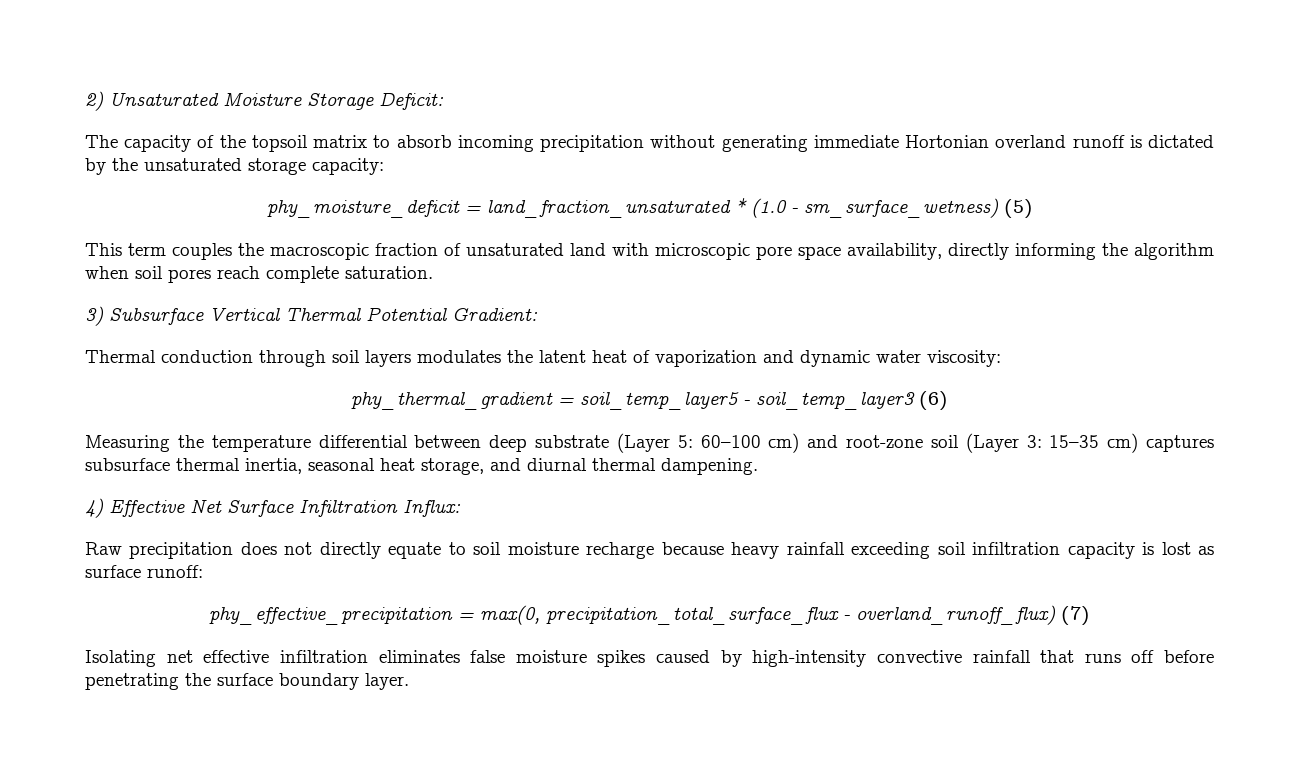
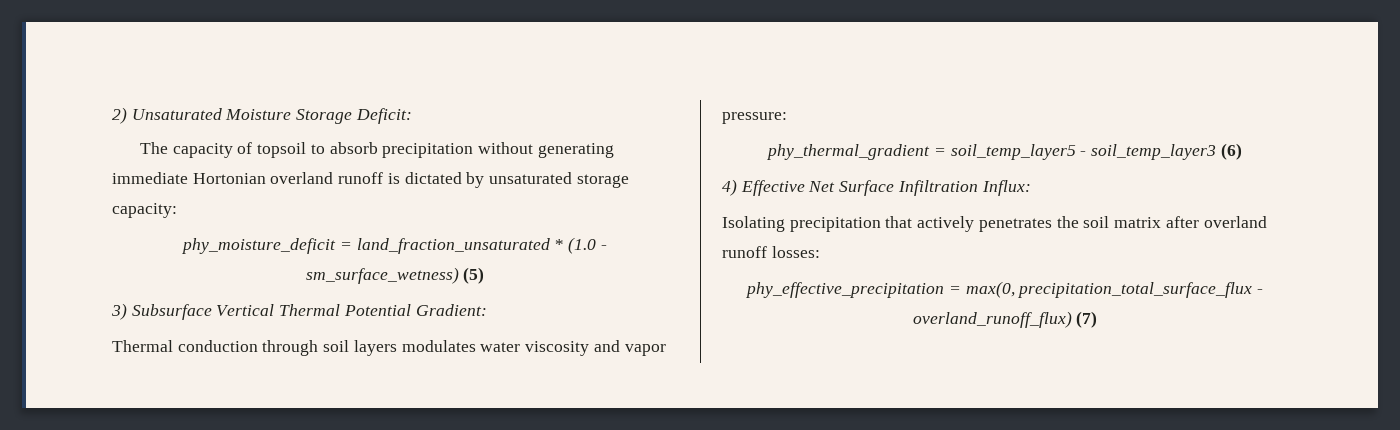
- The capacity of the topsoil matrix to absorb incoming precipitation without generating immediate Hortonian overland runoff is dictated by the unsaturated storage capacity:
+ The capacity of topsoil to absorb precipitation without generating immediate Hortonian overland runoff is dictated by unsaturated storage capacity:
- This term couples the macroscopic fraction of unsaturated land with microscopic pore space availability, directly informing the algorithm when soil pores reach complete saturation.
- Thermal conduction through soil layers modulates the latent heat of vaporization and dynamic water viscosity:
+ Thermal conduction through soil layers modulates water viscosity and vapor pressure:
- Measuring the temperature differential between deep substrate (Layer 5: 60–100 cm) and root-zone soil (Layer 3: 15–35 cm) captures subsurface thermal inertia, seasonal heat storage, and diurnal thermal dampening.
- Raw precipitation does not directly equate to soil moisture recharge because heavy rainfall exceeding soil infiltration capacity is lost as surface runoff:
+ Isolating precipitation that actively penetrates the soil matrix after overland runoff losses:
- Isolating net effective infiltration eliminates false moisture spikes caused by high-intensity convective rainfall that runs off before penetrating the surface boundary layer.

